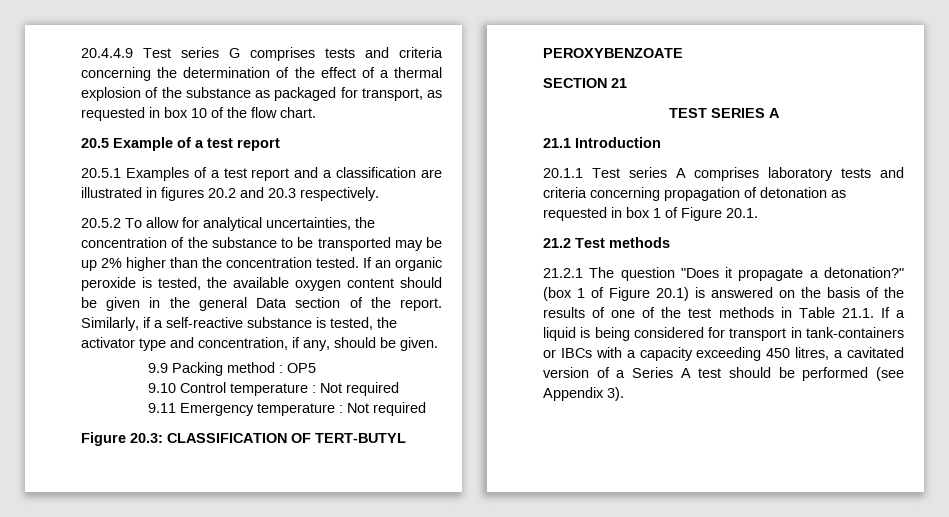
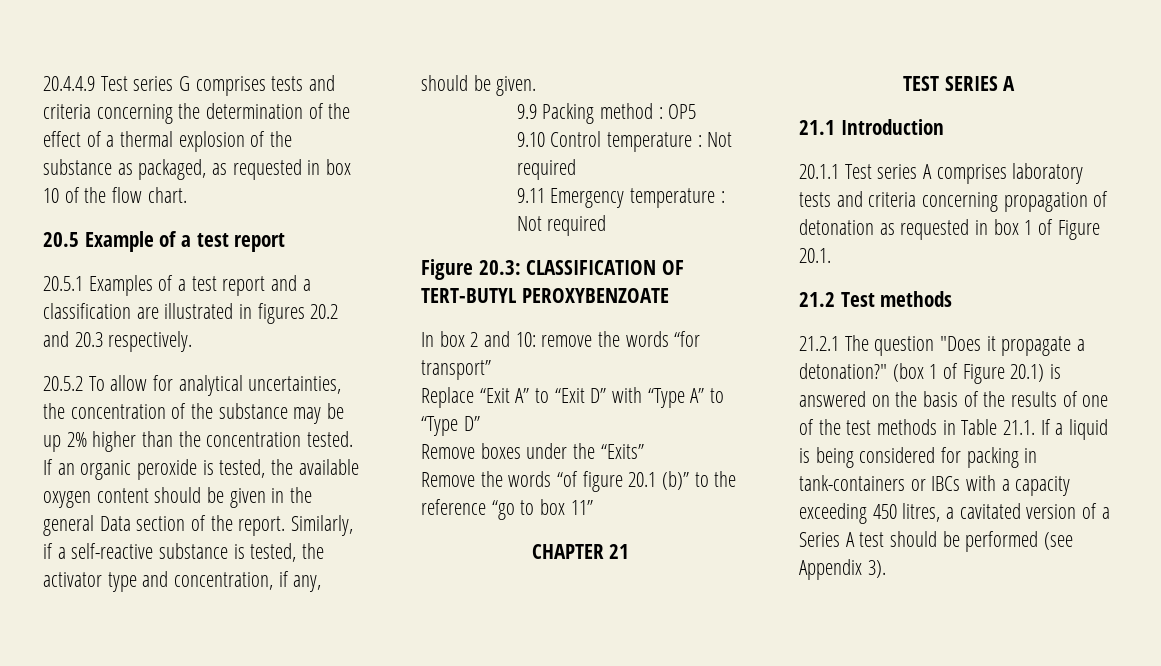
- 20.4.4.9 Test series G comprises tests and criteria concerning the determination of the effect of a thermal explosion of the substance as packaged for transport, as requested in box 10 of the flow chart.
+ 20.4.4.9 Test series G comprises tests and criteria concerning the determination of the effect of a thermal explosion of the substance as packaged, as requested in box 10 of the flow chart.
- 20.5.2 To allow for analytical uncertainties, the concentration of the substance to be transported may be up 2% higher than the concentration tested.
+ 20.5.2 To allow for analytical uncertainties, the concentration of the substance may be up 2% higher than the concentration tested.
- SECTION 21
+ In box 2 and 10: remove the words “for transport”
+ Replace “Exit A” to “Exit D” with “Type A” to “Type D”
+ Remove boxes under the “Exits”
+ Remove the words “of figure 20.1 (b)” to the reference “go to box 11”
+ CHAPTER 21
- (box 1 of Figure 20.1) is answered on the basis of the results of one of the test methods in Table 21.1. If a liquid is being considered for transport in tank-containers or IBCs with a capacity exceeding 450 litres, a cavitated version of a Series A test should be performed (see Appendix 3).
+ (box 1 of Figure 20.1) is answered on the basis of the results of one of the test methods in Table 21.1. If a liquid is being considered for packing in tank-containers or IBCs with a capacity exceeding 450 litres, a cavitated version of a Series A test should be performed (see Appendix 3).

